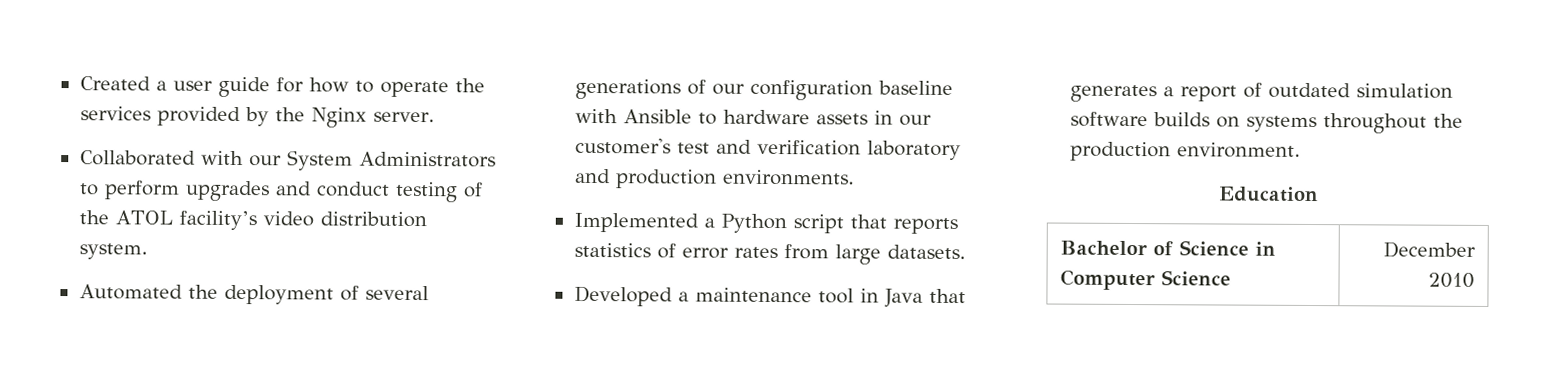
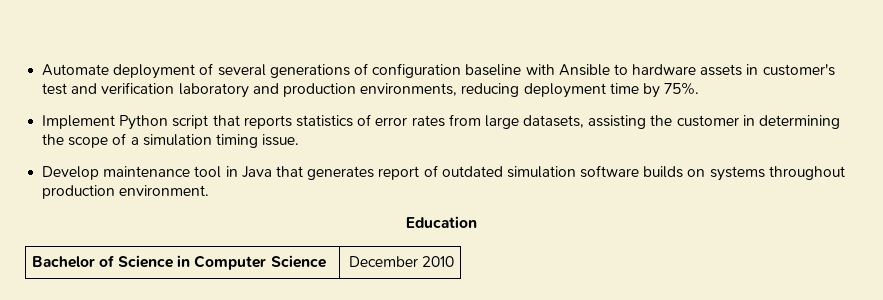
- Created a user guide for how to operate the services provided by the Nginx server.
- Collaborated with our System Administrators to perform upgrades and conduct testing of the ATOL facility’s video distribution system.
- Automated the deployment of several generations of our configuration baseline with Ansible to hardware assets in our customer's test and verification laboratory and production environments.
- Implemented a Python script that reports statistics of error rates from large datasets.
- Developed a maintenance tool in Java that generates a report of outdated simulation software builds on systems throughout the production environment.
+ Automate deployment of several generations of configuration baseline with Ansible to hardware assets in customer's test and verification laboratory and production environments, reducing deployment time by 75%.
+ Implement Python script that reports statistics of error rates from large datasets, assisting the customer in determining the scope of a simulation timing issue.
+ Develop maintenance tool in Java that generates report of outdated simulation software builds on systems throughout production environment.

